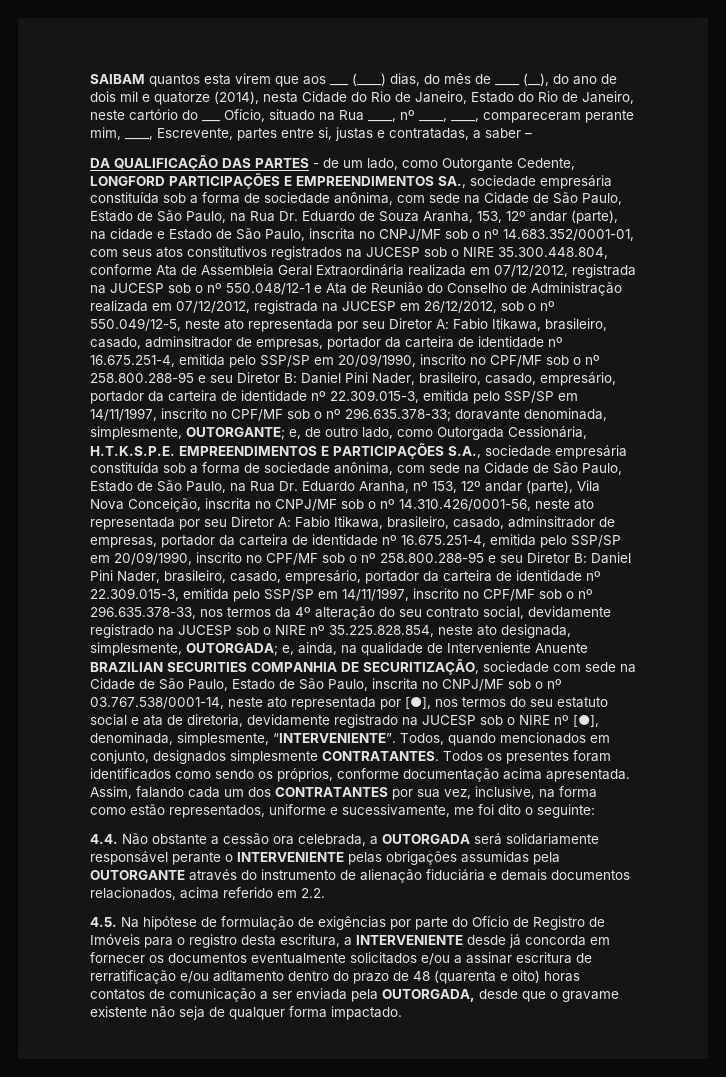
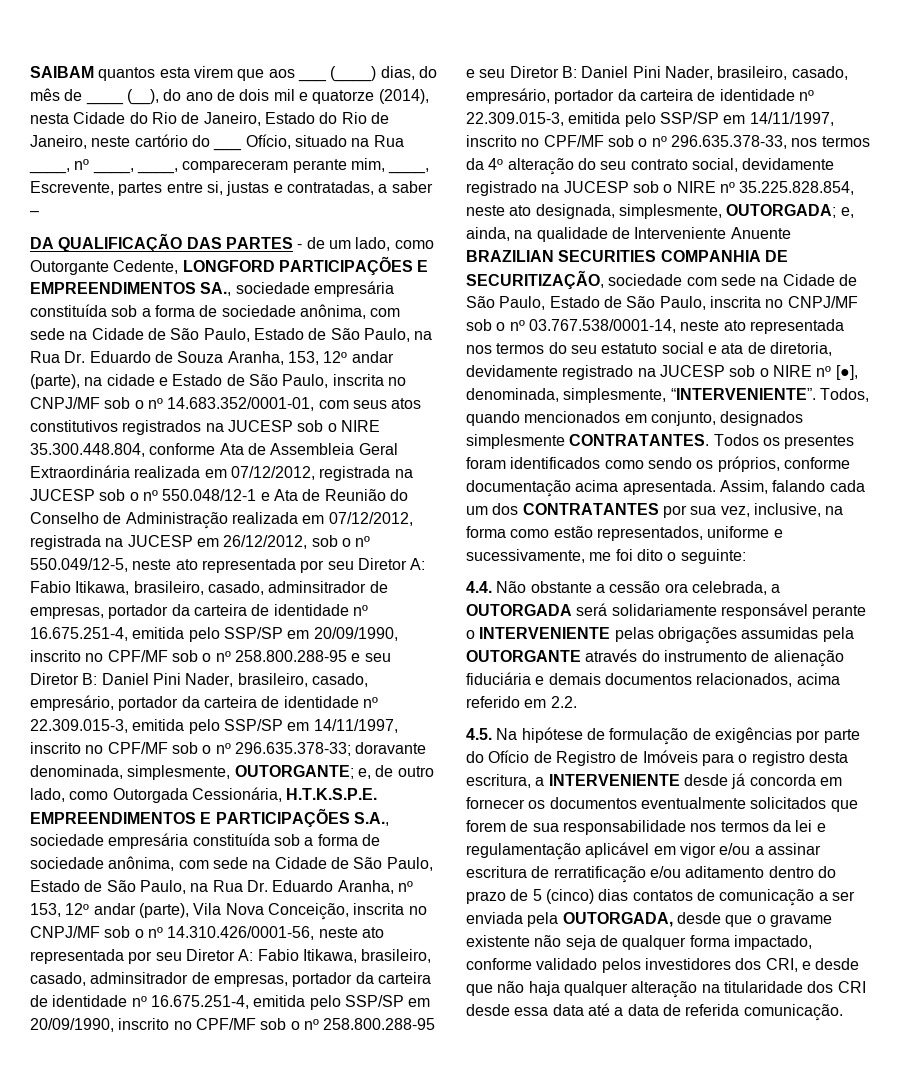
- e, ainda, na qualidade de Interveniente Anuente BRAZILIAN SECURITIES COMPANHIA DE SECURITIZAÇÃO, sociedade com sede na Cidade de São Paulo, Estado de São Paulo, inscrita no CNPJ/MF sob o nº 03.767.538/0001-14, neste ato representada por [●], nos termos do seu estatuto social e ata de diretoria, devidamente registrado na JUCESP sob o NIRE nº [●], denominada, simplesmente, “INTERVENIENTE”.
+ e, ainda, na qualidade de Interveniente Anuente BRAZILIAN SECURITIES COMPANHIA DE SECURITIZAÇÃO, sociedade com sede na Cidade de São Paulo, Estado de São Paulo, inscrita no CNPJ/MF sob o nº 03.767.538/0001-14, neste ato representada nos termos do seu estatuto social e ata de diretoria, devidamente registrado na JUCESP sob o NIRE nº [●], denominada, simplesmente, “INTERVENIENTE”.
- 4.5. Na hipótese de formulação de exigências por parte do Ofício de Registro de Imóveis para o registro desta escritura, a INTERVENIENTE desde já concorda em fornecer os documentos eventualmente solicitados e/ou a assinar escritura de rerratificação e/ou aditamento dentro do prazo de 48 (quarenta e oito) horas contatos de comunicação a ser enviada pela OUTORGADA, desde que o gravame existente não seja de qualquer forma impactado.
+ 4.5. Na hipótese de formulação de exigências por parte do Ofício de Registro de Imóveis para o registro desta escritura, a INTERVENIENTE desde já concorda em fornecer os documentos eventualmente solicitados que forem de sua responsabilidade nos termos da lei e regulamentação aplicável em vigor e/ou a assinar escritura de rerratificação e/ou aditamento dentro do prazo de 5 (cinco) dias contatos de comunicação a ser enviada pela OUTORGADA, desde que o gravame existente não seja de qualquer forma impactado, conforme validado pelos investidores dos CRI, e desde que não haja qualquer alteração na titularidade dos CRI desde essa data até a data de referida comunicação.

